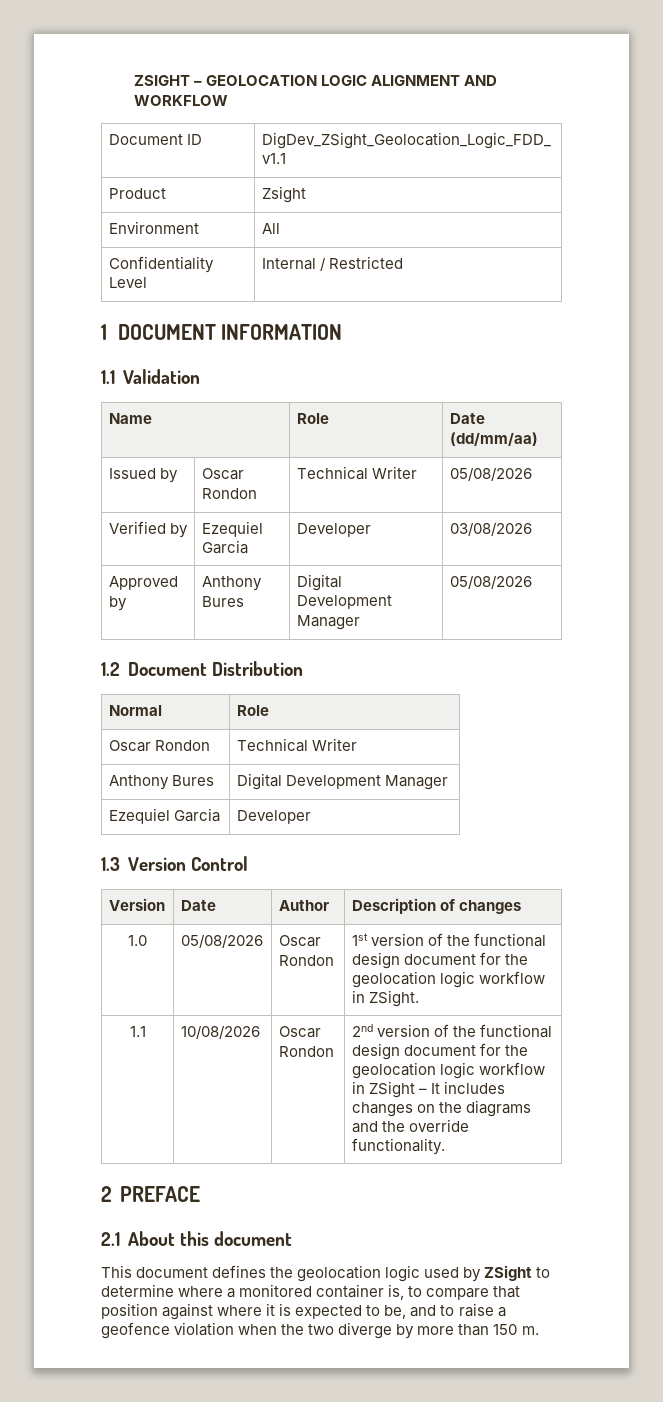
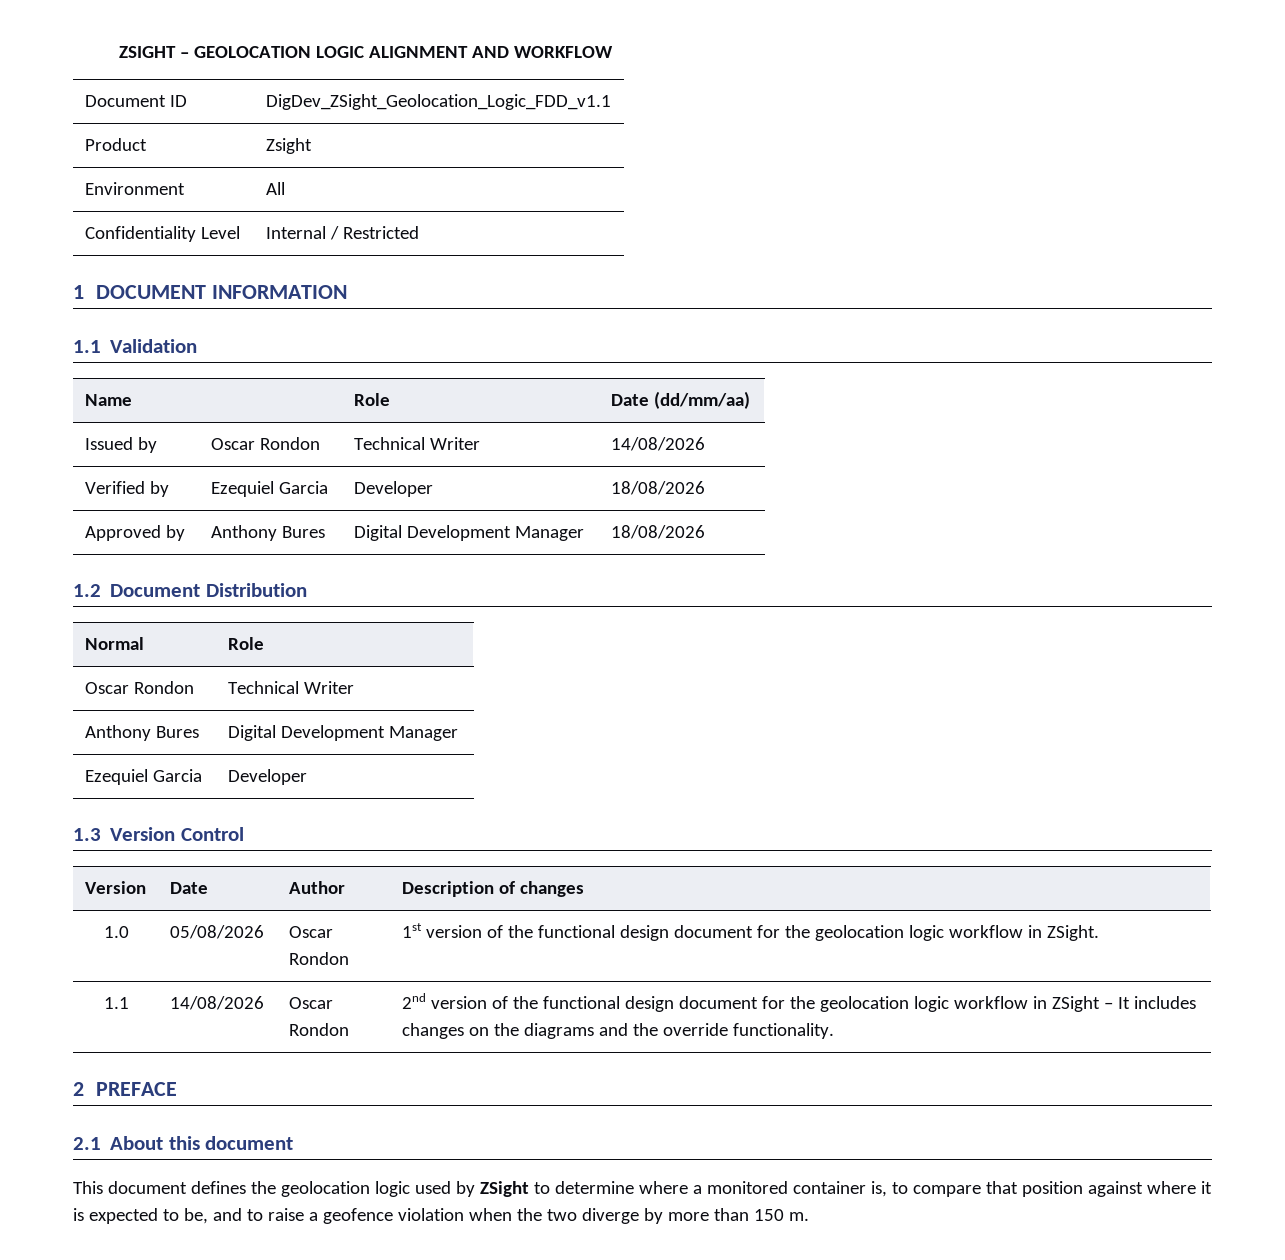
- Issued by | Oscar Rondon | Technical Writer | 05/08/2026
+ Issued by | Oscar Rondon | Technical Writer | 14/08/2026
- Verified by | Ezequiel Garcia | Developer | 03/08/2026
+ Verified by | Ezequiel Garcia | Developer | 18/08/2026
- Approved by | Anthony Bures | Digital Development Manager | 05/08/2026
+ Approved by | Anthony Bures | Digital Development Manager | 18/08/2026
- 1.1 | 10/08/2026 | Oscar Rondon | 2nd version of the functional design document for the geolocation logic workflow in ZSight – It includes changes on the diagrams and the override functionality.
+ 1.1 | 14/08/2026 | Oscar Rondon | 2nd version of the functional design document for the geolocation logic workflow in ZSight – It includes changes on the diagrams and the override functionality.

